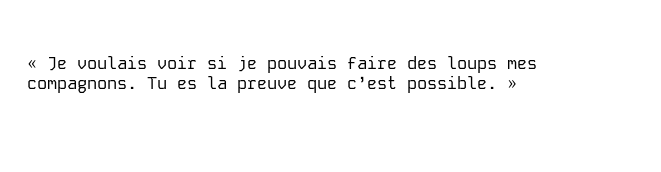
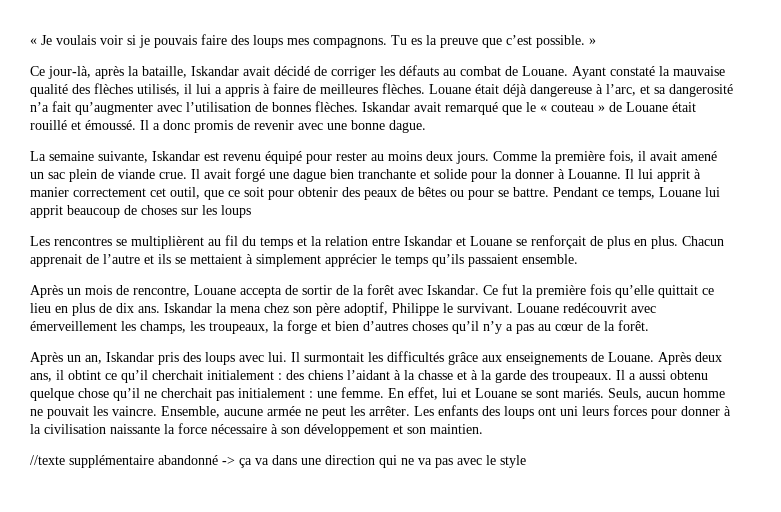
+ Ce jour-là, après la bataille, Iskandar avait décidé de corriger les défauts au combat de Louane. Ayant constaté la mauvaise qualité des flèches utilisés, il lui a appris à faire de meilleures flèches. Louane était déjà dangereuse à l’arc, et sa dangerosité n’a fait qu’augmenter avec l’utilisation de bonnes flèches. Iskandar avait remarqué que le « couteau » de Louane était rouillé et émoussé. Il a donc promis de revenir avec une bonne dague.
+ La semaine suivante, Iskandar est revenu équipé pour rester au moins deux jours. Comme la première fois, il avait amené un sac plein de viande crue. Il avait forgé une dague bien tranchante et solide pour la donner à Louanne. Il lui apprit à manier correctement cet outil, que ce soit pour obtenir des peaux de bêtes ou pour se battre. Pendant ce temps, Louane lui apprit beaucoup de choses sur les loups
+ Les rencontres se multiplièrent au fil du temps et la relation entre Iskandar et Louane se renforçait de plus en plus. Chacun apprenait de l’autre et ils se mettaient à simplement apprécier le temps qu’ils passaient ensemble.
+ Après un mois de rencontre, Louane accepta de sortir de la forêt avec Iskandar. Ce fut la première fois qu’elle quittait ce lieu en plus de dix ans. Iskandar la mena chez son père adoptif, Philippe le survivant. Louane redécouvrit avec émerveillement les champs, les troupeaux, la forge et bien d’autres choses qu’il n’y a pas au cœur de la forêt.
+ Après un an, Iskandar pris des loups avec lui. Il surmontait les difficultés grâce aux enseignements de Louane. Après deux ans, il obtint ce qu’il cherchait initialement : des chiens l’aidant à la chasse et à la garde des troupeaux. Il a aussi obtenu quelque chose qu’il ne cherchait pas initialement : une femme. En effet, lui et Louane se sont mariés. Seuls, aucun homme ne pouvait les vaincre. Ensemble, aucune armée ne peut les arrêter. Les enfants des loups ont uni leurs forces pour donner à la civilisation naissante la force nécessaire à son développement et son maintien.
+ //texte supplémentaire abandonné -> ça va dans une direction qui ne va pas avec le style

